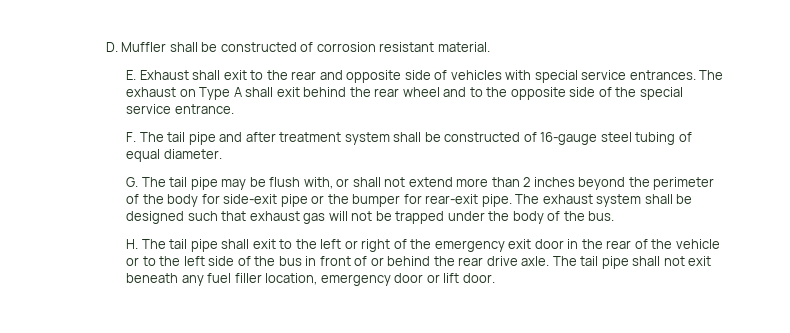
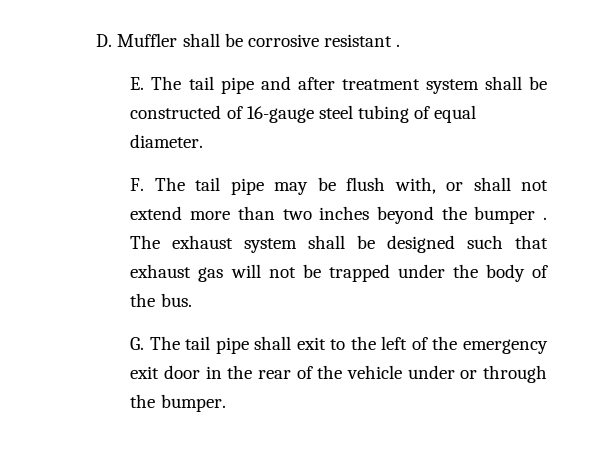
- D. Muffler shall be constructed of corrosion resistant material.
- E. Exhaust shall exit to the rear and opposite side of vehicles with special service entrances. The exhaust on Type A shall exit behind the rear wheel and to the opposite side of the special service entrance.
- F. The tail pipe and after treatment system shall be constructed of 16-gauge steel tubing of equal diameter.
+ D. Muffler shall be corrosive resistant .
+ E. The tail pipe and after treatment system shall be constructed of 16-gauge steel tubing of equal diameter.
- G. The tail pipe may be flush with, or shall not extend more than 2 inches beyond the perimeter of the body for side-exit pipe or the bumper for rear-exit pipe.
+ F. The tail pipe may be flush with, or shall not extend more than two inches beyond the bumper .
- H. The tail pipe shall exit to the left or right of the emergency exit door in the rear of the vehicle or to the left side of the bus in front of or behind the rear drive axle. The tail pipe shall not exit beneath any fuel filler location, emergency door or lift door.
+ G. The tail pipe shall exit to the left of the emergency exit door in the rear of the vehicle under or through the bumper.

